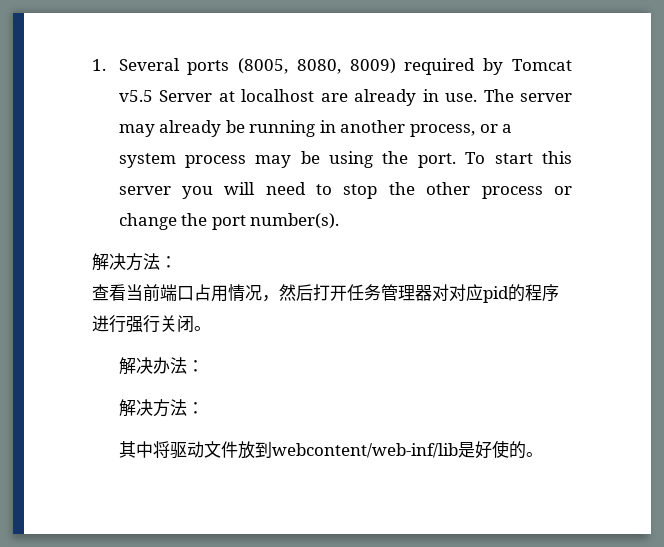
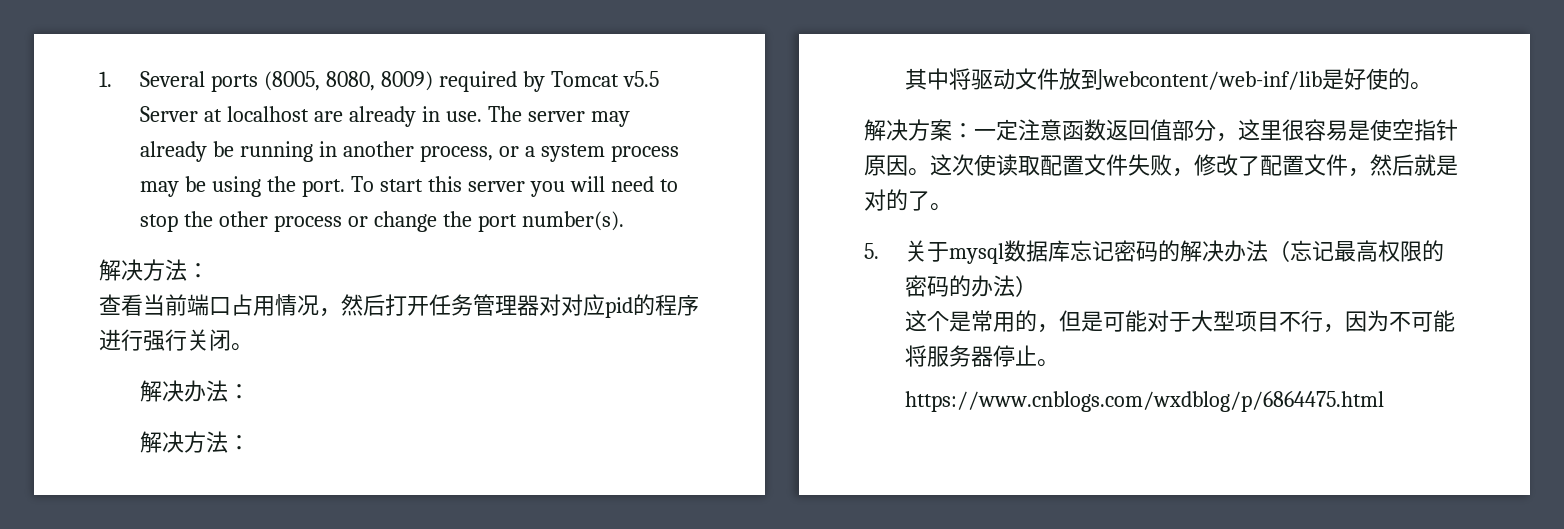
+ 解决方案：一定注意函数返回值部分，这里很容易是使空指针原因。这次使读取配置文件失败，修改了配置文件，然后就是对的了。
+ 5.关于mysql数据库忘记密码的解决办法（忘记最高权限的密码的办法）
+ 这个是常用的，但是可能对于大型项目不行，因为不可能将服务器停止。
+ https://www.cnblogs.com/wxdblog/p/6864475.html

